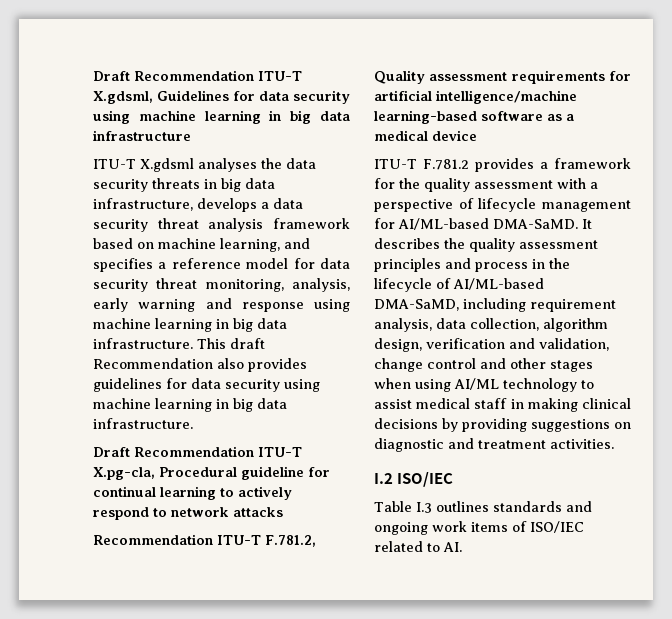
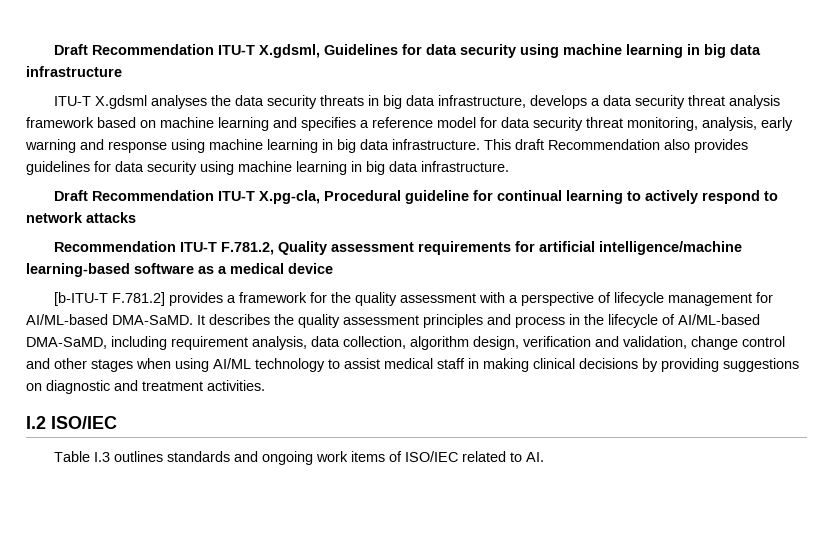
- ITU-T X.gdsml analyses the data security threats in big data infrastructure, develops a data security threat analysis framework based on machine learning, and specifies a reference model for data security threat monitoring, analysis, early warning and response using machine learning in big data infrastructure.
+ ITU-T X.gdsml analyses the data security threats in big data infrastructure, develops a data security threat analysis framework based on machine learning and specifies a reference model for data security threat monitoring, analysis, early warning and response using machine learning in big data infrastructure.
- ITU-T F.781.2 provides a framework for the quality assessment with a perspective of lifecycle management for AI/ML-based DMA-SaMD.
+ [b-ITU-T F.781.2] provides a framework for the quality assessment with a perspective of lifecycle management for AI/ML-based DMA-SaMD.

